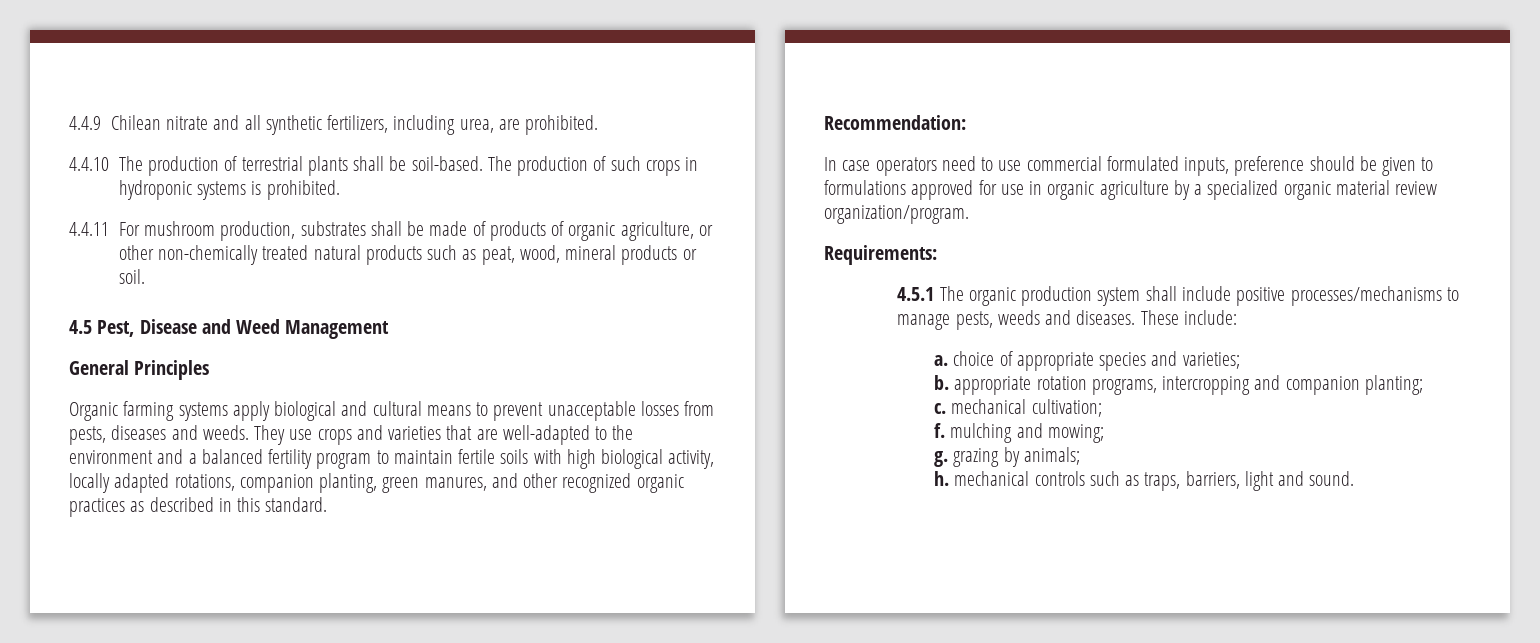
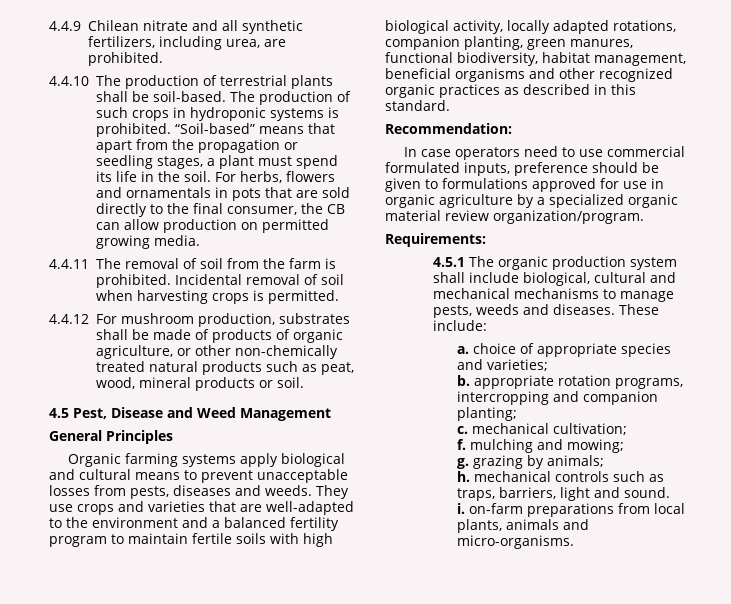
- The production of such crops in hydroponic systems is prohibited.
- 4.4.11 For mushroom production, substrates shall be made of products of organic agriculture, or other non-chemically treated natural products such as peat, wood, mineral products or soil.
+ The production of such crops in hydroponic systems is prohibited. “Soil-based” means that apart from the propagation or seedling stages, a plant must spend its life in the soil. For herbs, flowers and ornamentals in pots that are sold directly to the final consumer, the CB can allow production on permitted growing media.
+ 4.4.11 The removal of soil from the farm is prohibited. Incidental removal of soil when harvesting crops is permitted.
+ 4.4.12 For mushroom production, substrates shall be made of products of organic agriculture, or other non-chemically treated natural products such as peat, wood, mineral products or soil.
- They use crops and varieties that are well-adapted to the environment and a balanced fertility program to maintain fertile soils with high biological activity, locally adapted rotations, companion planting, green manures, and other recognized organic practices as described in this standard.
+ They use crops and varieties that are well-adapted to the environment and a balanced fertility program to maintain fertile soils with high biological activity, locally adapted rotations, companion planting, green manures, functional biodiversity, habitat management, beneficial organisms and other recognized organic practices as described in this standard.
- 4.5.1 The organic production system shall include positive processes/mechanisms to manage pests, weeds and diseases.
+ 4.5.1 The organic production system shall include biological, cultural and mechanical mechanisms to manage pests, weeds and diseases.
+ i. on-farm preparations from local plants, animals and micro-organisms.

